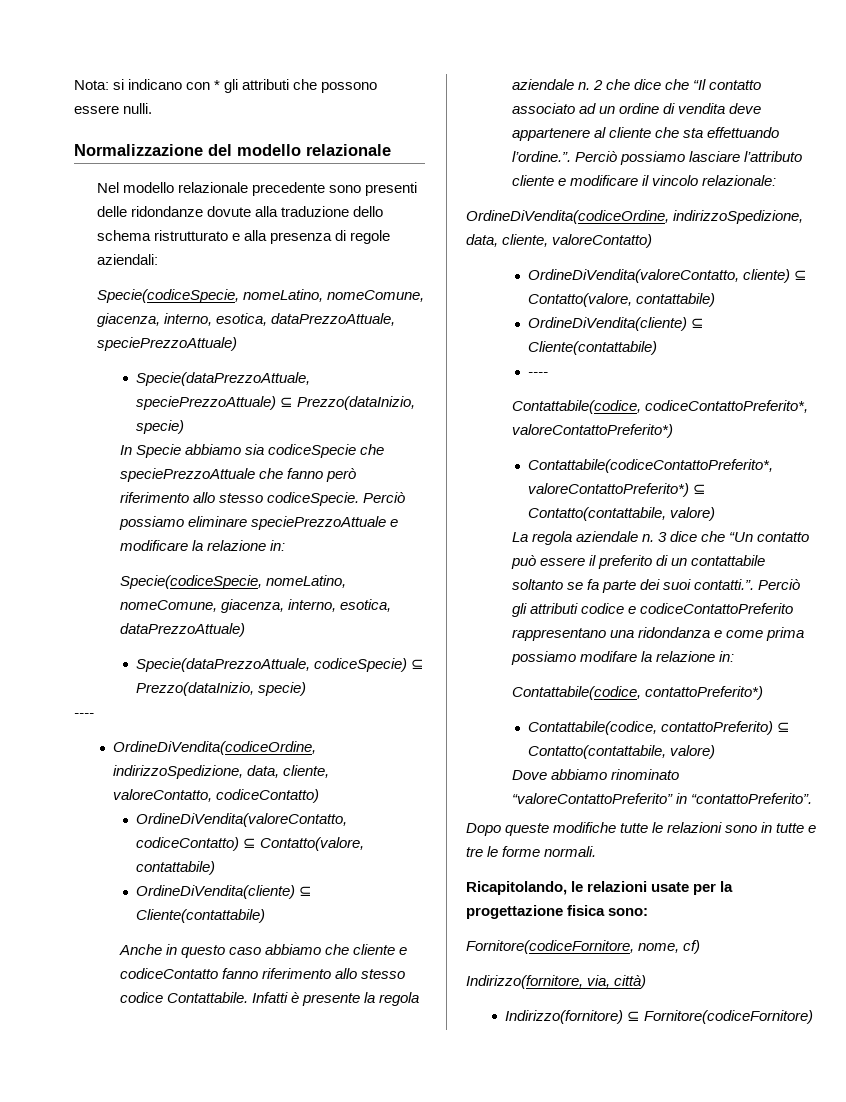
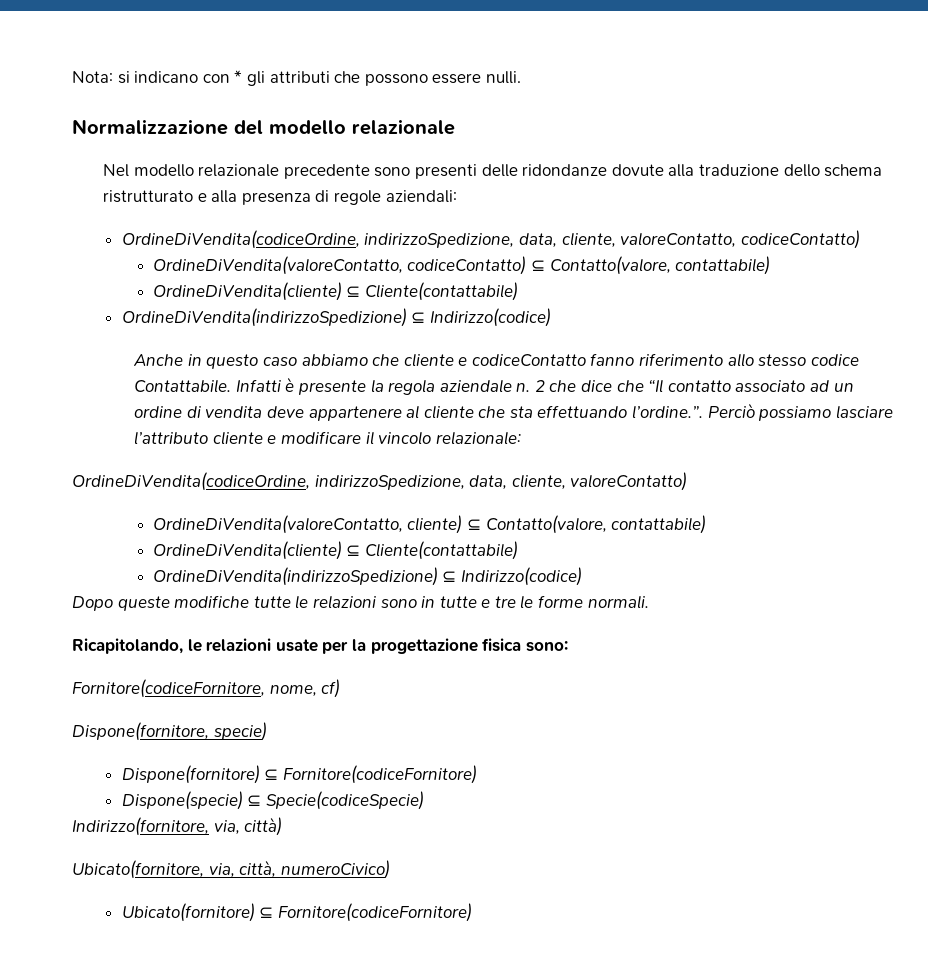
- Specie(codiceSpecie, nomeLatino, nomeComune, giacenza, interno, esotica, dataPrezzoAttuale, speciePrezzoAttuale)
- Specie(dataPrezzoAttuale, speciePrezzoAttuale) ⊆ Prezzo(dataInizio, specie)
- In Specie abbiamo sia codiceSpecie che speciePrezzoAttuale che fanno però riferimento allo stesso codiceSpecie. Perciò possiamo eliminare speciePrezzoAttuale e modificare la relazione in:
- Specie(codiceSpecie, nomeLatino, nomeComune, giacenza, interno, esotica, dataPrezzoAttuale)
- Specie(dataPrezzoAttuale, codiceSpecie) ⊆ Prezzo(dataInizio, specie)
- ----
  OrdineDiVendita(valoreContatto, codiceContatto) ⊆ Contatto(valore, contattabile)
  OrdineDiVendita(cliente) ⊆ Cliente(contattabile)
+ OrdineDiVendita(indirizzoSpedizione) ⊆ Indirizzo(codice)
  OrdineDiVendita(valoreContatto, cliente) ⊆ Contatto(valore, contattabile)
  OrdineDiVendita(cliente) ⊆ Cliente(contattabile)
- ----
- Contattabile(codice, codiceContattoPreferito*, valoreContattoPreferito*)
- Contattabile(codiceContattoPreferito*, valoreContattoPreferito*) ⊆ Contatto(contattabile, valore)
- La regola aziendale n. 3 dice che “Un contatto può essere il preferito di un contattabile soltanto se fa parte dei suoi contatti.”. Perciò gli attributi codice e codiceContattoPreferito rappresentano una ridondanza e come prima possiamo modifare la relazione in:
- Contattabile(codice, contattoPreferito*)
- Contattabile(codice, contattoPreferito) ⊆ Contatto(contattabile, valore)
- Dove abbiamo rinominato “valoreContattoPreferito” in “contattoPreferito”.
+ OrdineDiVendita(indirizzoSpedizione) ⊆ Indirizzo(codice)
+ Dispone(fornitore, specie)
+ Dispone(fornitore) ⊆ Fornitore(codiceFornitore)
+ Dispone(specie) ⊆ Specie(codiceSpecie)
  Indirizzo(fornitore, via, città)
- Indirizzo(fornitore) ⊆ Fornitore(codiceFornitore)
+ Ubicato(fornitore, via, città, numeroCivico)
+ Ubicato(fornitore) ⊆ Fornitore(codiceFornitore)

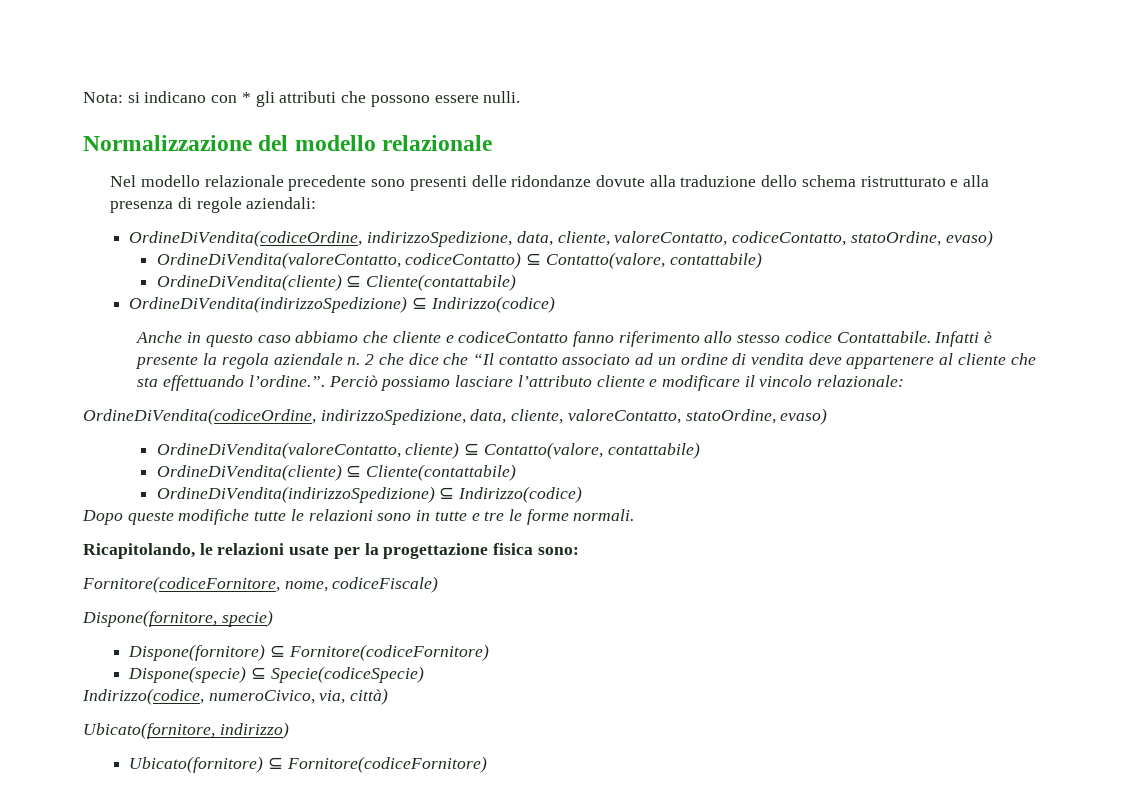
- OrdineDiVendita(codiceOrdine, indirizzoSpedizione, data, cliente, valoreContatto, codiceContatto)
+ OrdineDiVendita(codiceOrdine, indirizzoSpedizione, data, cliente, valoreContatto, codiceContatto, statoOrdine, evaso)
- OrdineDiVendita(codiceOrdine, indirizzoSpedizione, data, cliente, valoreContatto)
+ OrdineDiVendita(codiceOrdine, indirizzoSpedizione, data, cliente, valoreContatto, statoOrdine, evaso)
- Fornitore(codiceFornitore, nome, cf)
+ Fornitore(codiceFornitore, nome, codiceFiscale)
- Indirizzo(fornitore, via, città)
+ Indirizzo(codice, numeroCivico, via, città)
- Ubicato(fornitore, via, città, numeroCivico)
+ Ubicato(fornitore, indirizzo)

